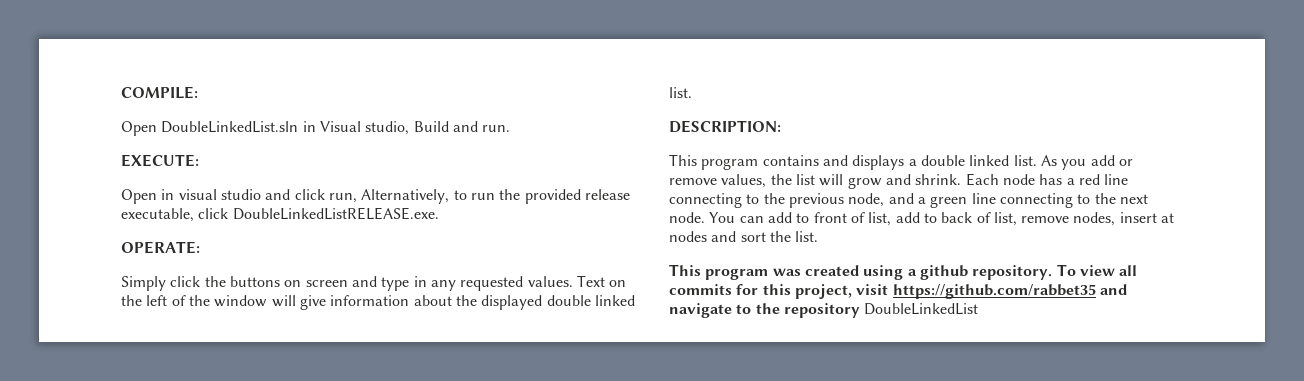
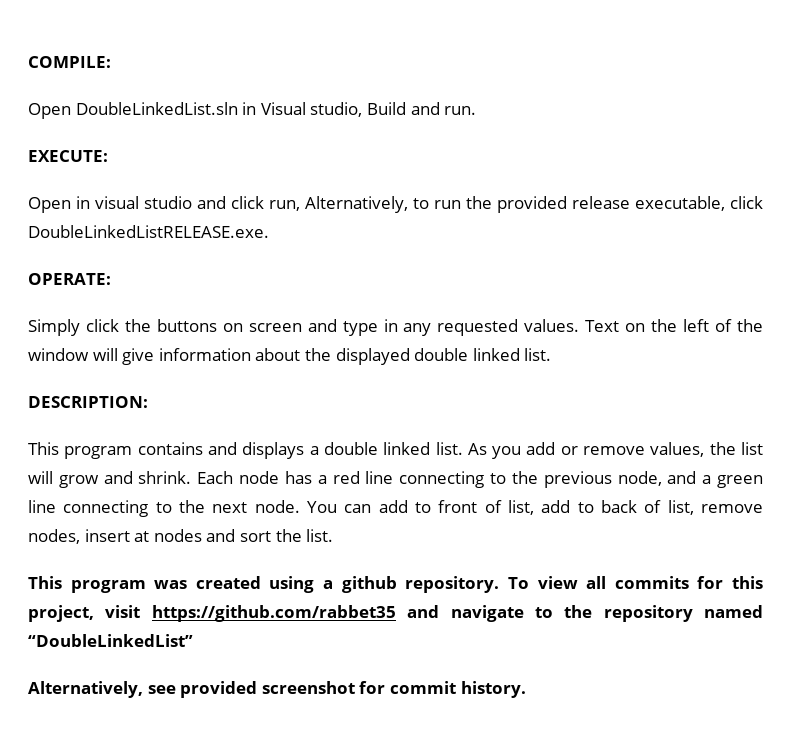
- To view all commits for this project, visit https://github.com/rabbet35 and navigate to the repository DoubleLinkedList
+ To view all commits for this project, visit https://github.com/rabbet35 and navigate to the repository named “DoubleLinkedList”
+ Alternatively, see provided screenshot for commit history.

